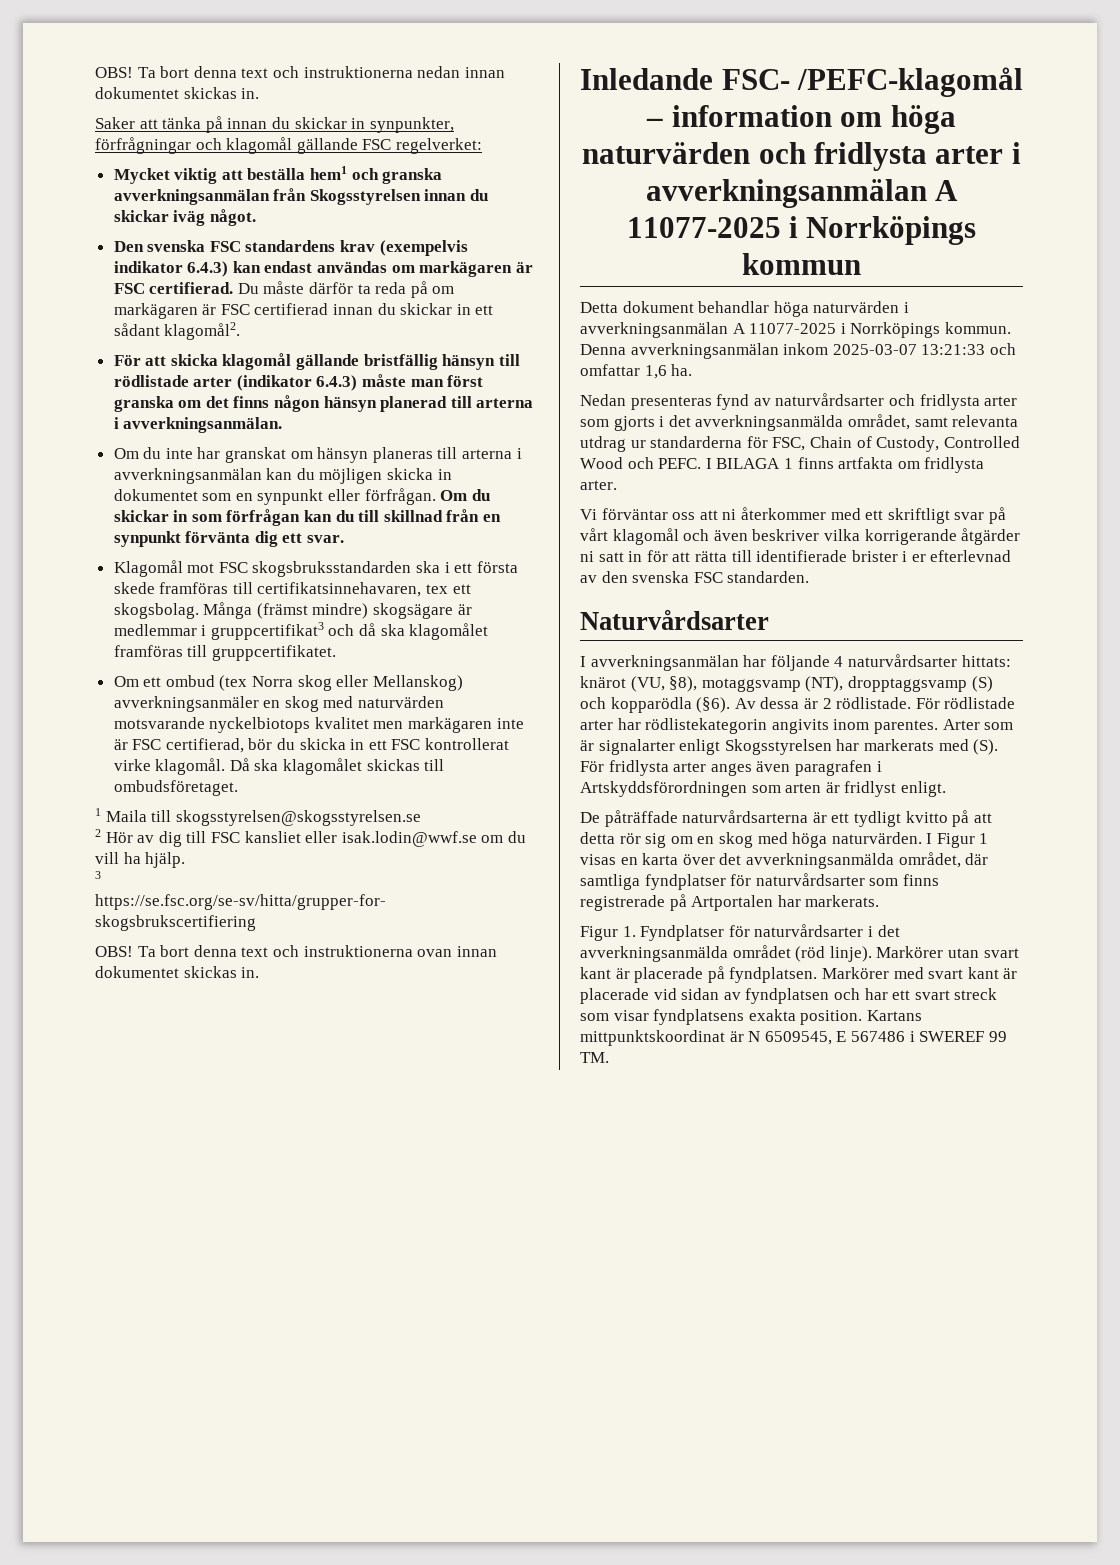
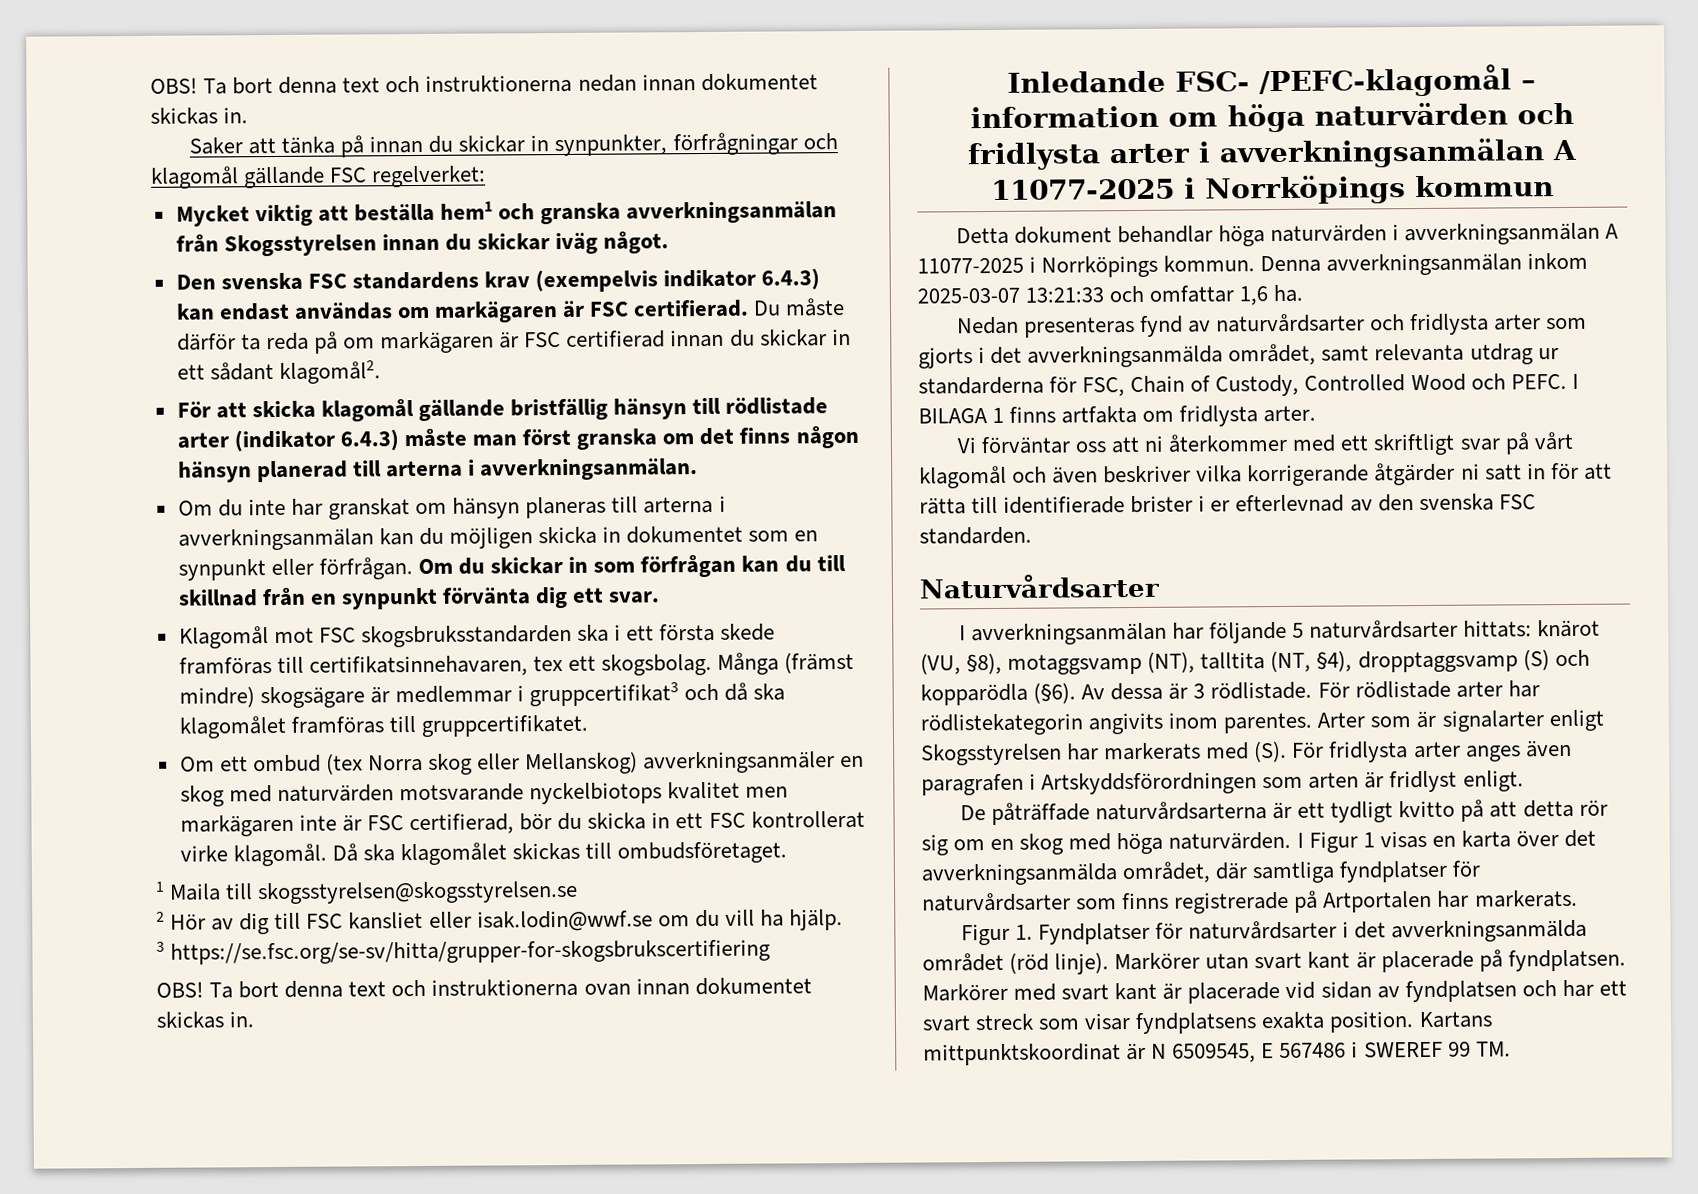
- I avverkningsanmälan har följande 4 naturvårdsarter hittats: knärot (VU, §8), motaggsvamp (NT), dropptaggsvamp (S) och kopparödla (§6).
+ I avverkningsanmälan har följande 5 naturvårdsarter hittats: knärot (VU, §8), motaggsvamp (NT), talltita (NT, §4), dropptaggsvamp (S) och kopparödla (§6).
- Av dessa är 2 rödlistade.
+ Av dessa är 3 rödlistade.

